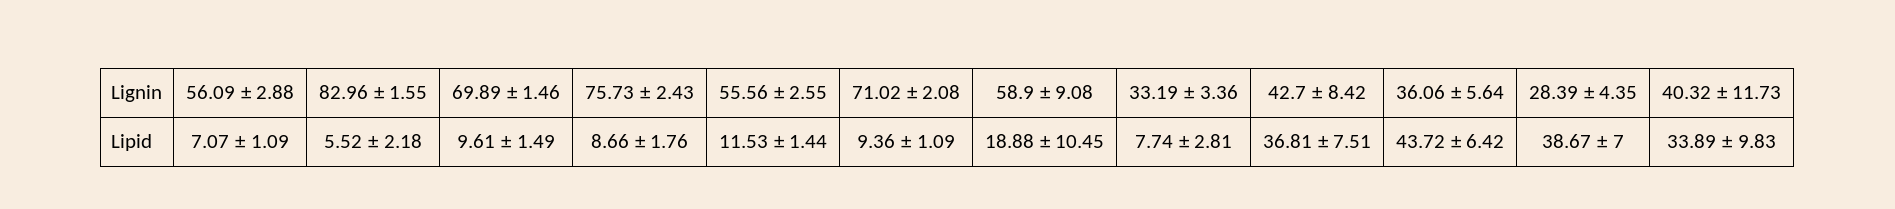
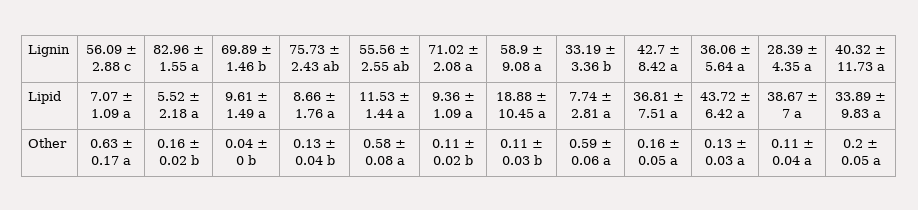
- 56.09 ± 2.88
+ 56.09 ± 2.88 c
- 82.96 ± 1.55
+ 82.96 ± 1.55 a
- 69.89 ± 1.46
+ 69.89 ± 1.46 b
- 75.73 ± 2.43
+ 75.73 ± 2.43 ab
- 55.56 ± 2.55
+ 55.56 ± 2.55 ab
- 71.02 ± 2.08
+ 71.02 ± 2.08 a
- 58.9 ± 9.08
+ 58.9 ± 9.08 a
- 33.19 ± 3.36
+ 33.19 ± 3.36 b
- 42.7 ± 8.42
+ 42.7 ± 8.42 a
- 36.06 ± 5.64
+ 36.06 ± 5.64 a
- 28.39 ± 4.35
+ 28.39 ± 4.35 a
- 40.32 ± 11.73
+ 40.32 ± 11.73 a
- 7.07 ± 1.09
+ 7.07 ± 1.09 a
- 5.52 ± 2.18
+ 5.52 ± 2.18 a
- 9.61 ± 1.49
+ 9.61 ± 1.49 a
- 8.66 ± 1.76
+ 8.66 ± 1.76 a
- 11.53 ± 1.44
+ 11.53 ± 1.44 a
- 9.36 ± 1.09
+ 9.36 ± 1.09 a
- 18.88 ± 10.45
+ 18.88 ± 10.45 a
- 7.74 ± 2.81
+ 7.74 ± 2.81 a
- 36.81 ± 7.51
+ 36.81 ± 7.51 a
- 43.72 ± 6.42
+ 43.72 ± 6.42 a
- 38.67 ± 7
+ 38.67 ± 7 a
- 33.89 ± 9.83
+ 33.89 ± 9.83 a
+ Other | 0.63 ± 0.17 a | 0.16 ± 0.02 b | 0.04 ± 0 b | 0.13 ± 0.04 b | 0.58 ± 0.08 a | 0.11 ± 0.02 b | 0.11 ± 0.03 b | 0.59 ± 0.06 a | 0.16 ± 0.05 a | 0.13 ± 0.03 a | 0.11 ± 0.04 a | 0.2 ± 0.05 a

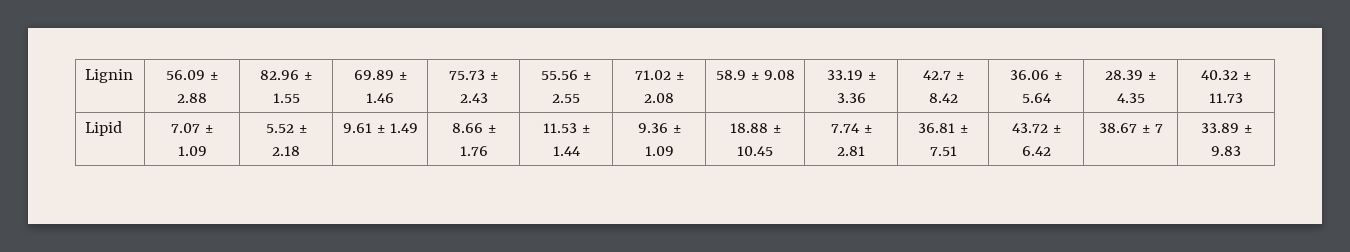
- 56.09 ± 2.88 c
+ 56.09 ± 2.88
- 82.96 ± 1.55 a
+ 82.96 ± 1.55
- 69.89 ± 1.46 b
+ 69.89 ± 1.46
- 75.73 ± 2.43 ab
+ 75.73 ± 2.43
- 55.56 ± 2.55 ab
+ 55.56 ± 2.55
- 71.02 ± 2.08 a
+ 71.02 ± 2.08
- 58.9 ± 9.08 a
+ 58.9 ± 9.08
- 33.19 ± 3.36 b
+ 33.19 ± 3.36
- 42.7 ± 8.42 a
+ 42.7 ± 8.42
- 36.06 ± 5.64 a
+ 36.06 ± 5.64
- 28.39 ± 4.35 a
+ 28.39 ± 4.35
- 40.32 ± 11.73 a
+ 40.32 ± 11.73
- 7.07 ± 1.09 a
+ 7.07 ± 1.09
- 5.52 ± 2.18 a
+ 5.52 ± 2.18
- 9.61 ± 1.49 a
+ 9.61 ± 1.49
- 8.66 ± 1.76 a
+ 8.66 ± 1.76
- 11.53 ± 1.44 a
+ 11.53 ± 1.44
- 9.36 ± 1.09 a
+ 9.36 ± 1.09
- 18.88 ± 10.45 a
+ 18.88 ± 10.45
- 7.74 ± 2.81 a
+ 7.74 ± 2.81
- 36.81 ± 7.51 a
+ 36.81 ± 7.51
- 43.72 ± 6.42 a
+ 43.72 ± 6.42
- 38.67 ± 7 a
+ 38.67 ± 7
- 33.89 ± 9.83 a
- Other | 0.63 ± 0.17 a | 0.16 ± 0.02 b | 0.04 ± 0 b | 0.13 ± 0.04 b | 0.58 ± 0.08 a | 0.11 ± 0.02 b | 0.11 ± 0.03 b | 0.59 ± 0.06 a | 0.16 ± 0.05 a | 0.13 ± 0.03 a | 0.11 ± 0.04 a | 0.2 ± 0.05 a
+ 33.89 ± 9.83

